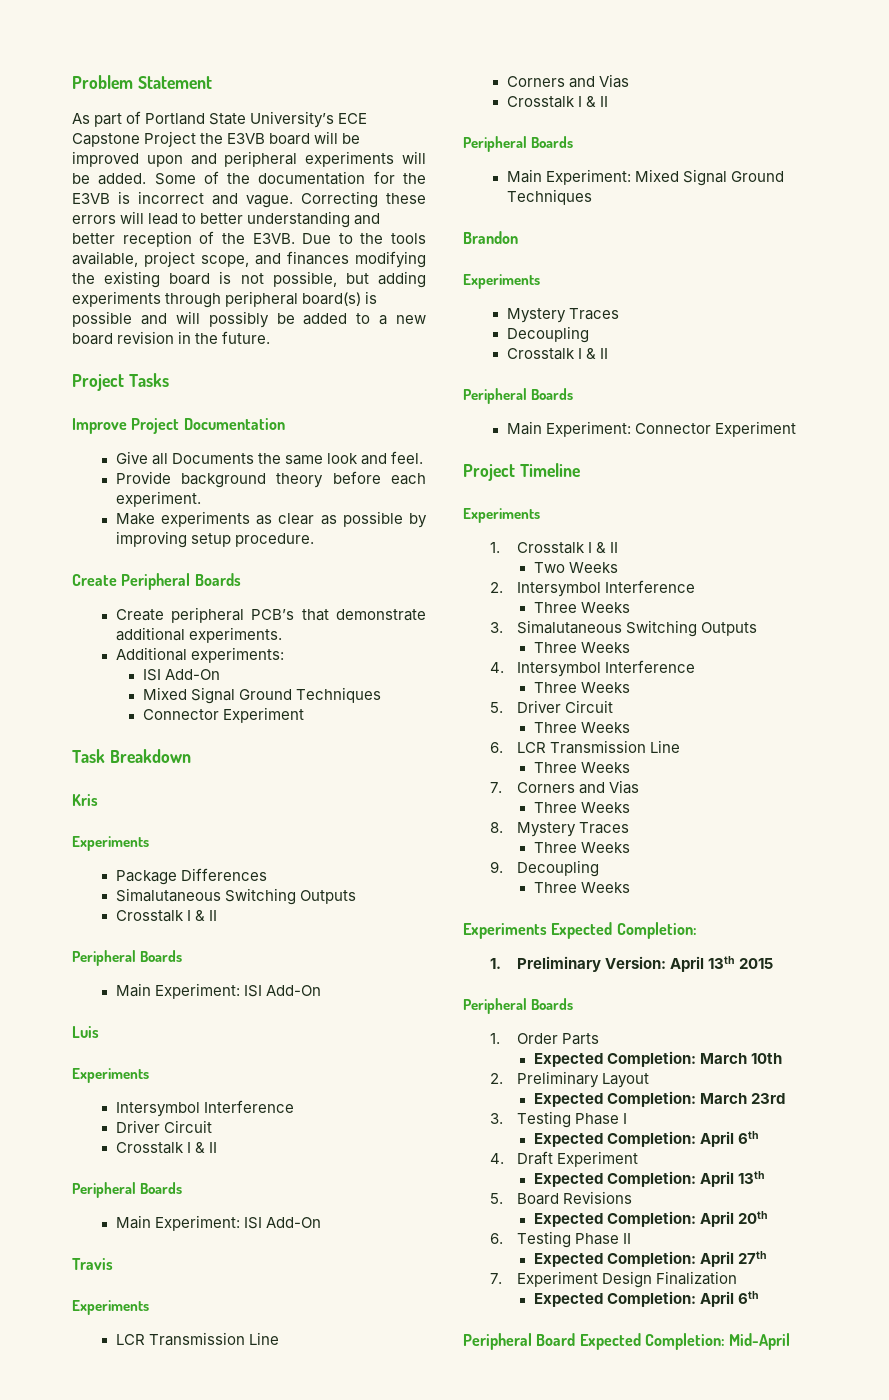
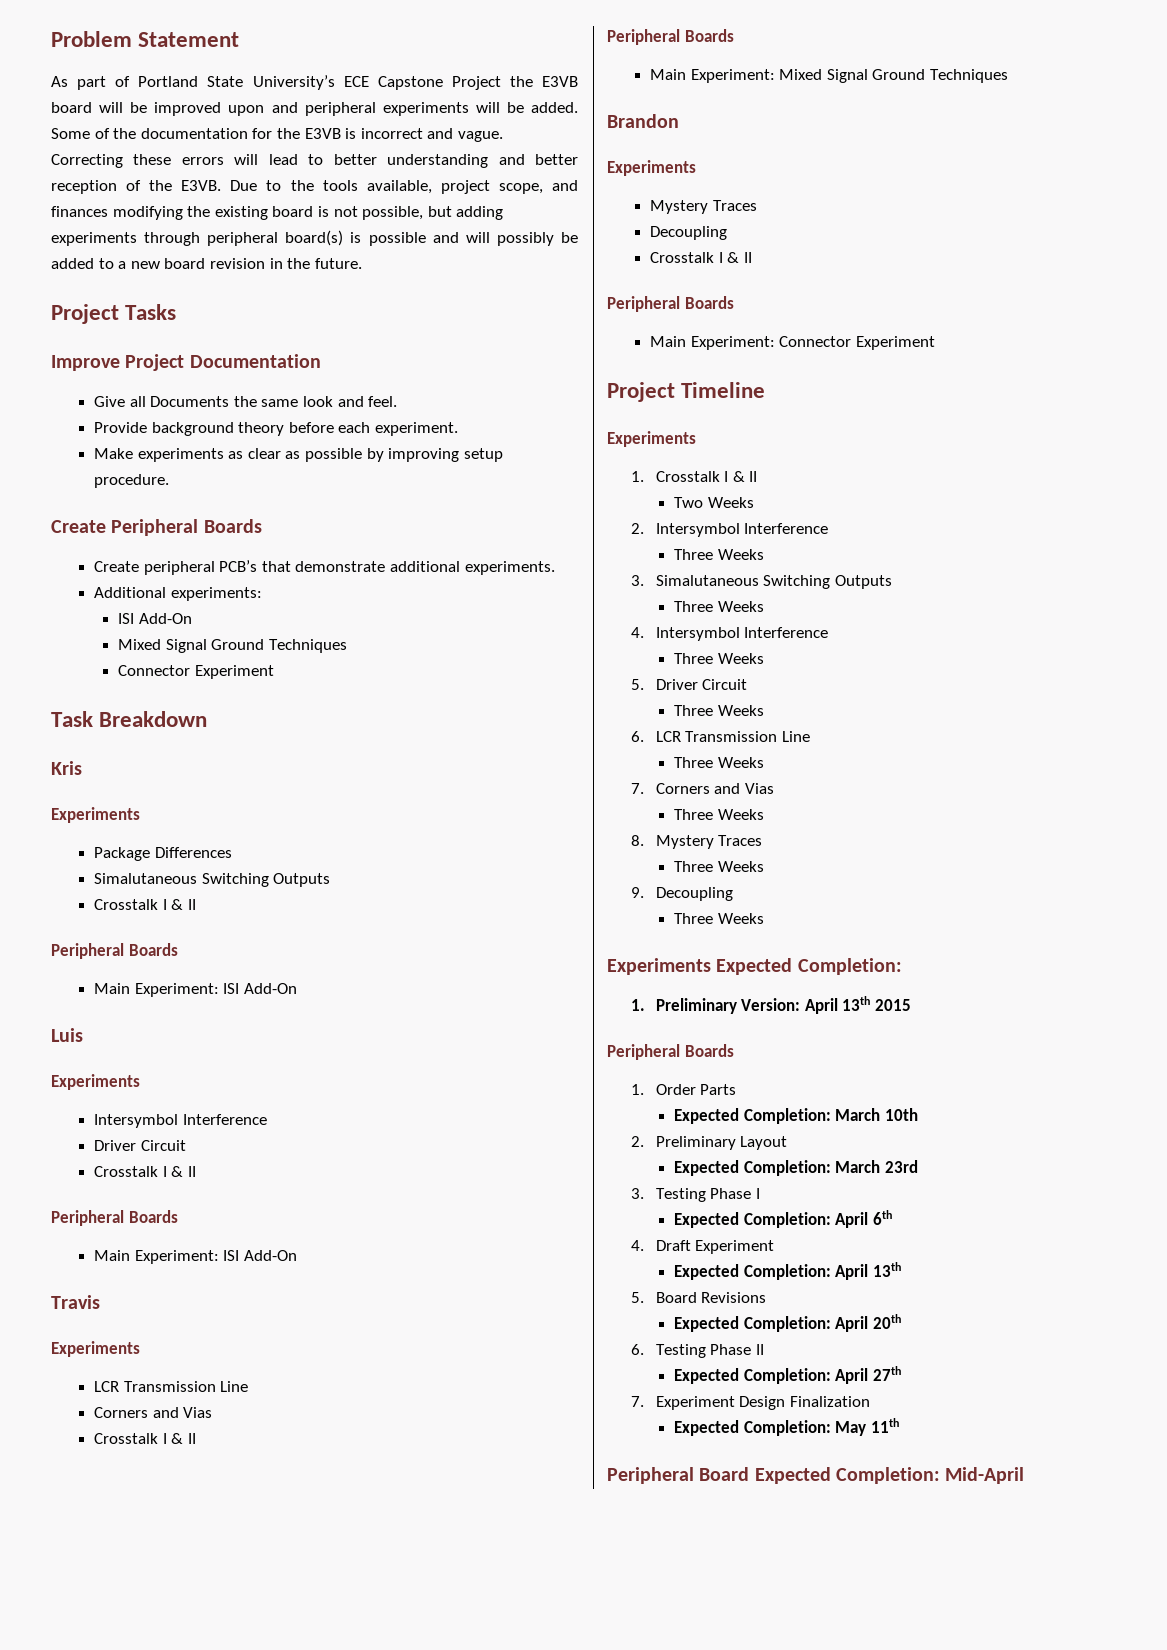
  7. Experiment Design Finalization
- Expected Completion: April 6th
+ Expected Completion: May 11th

